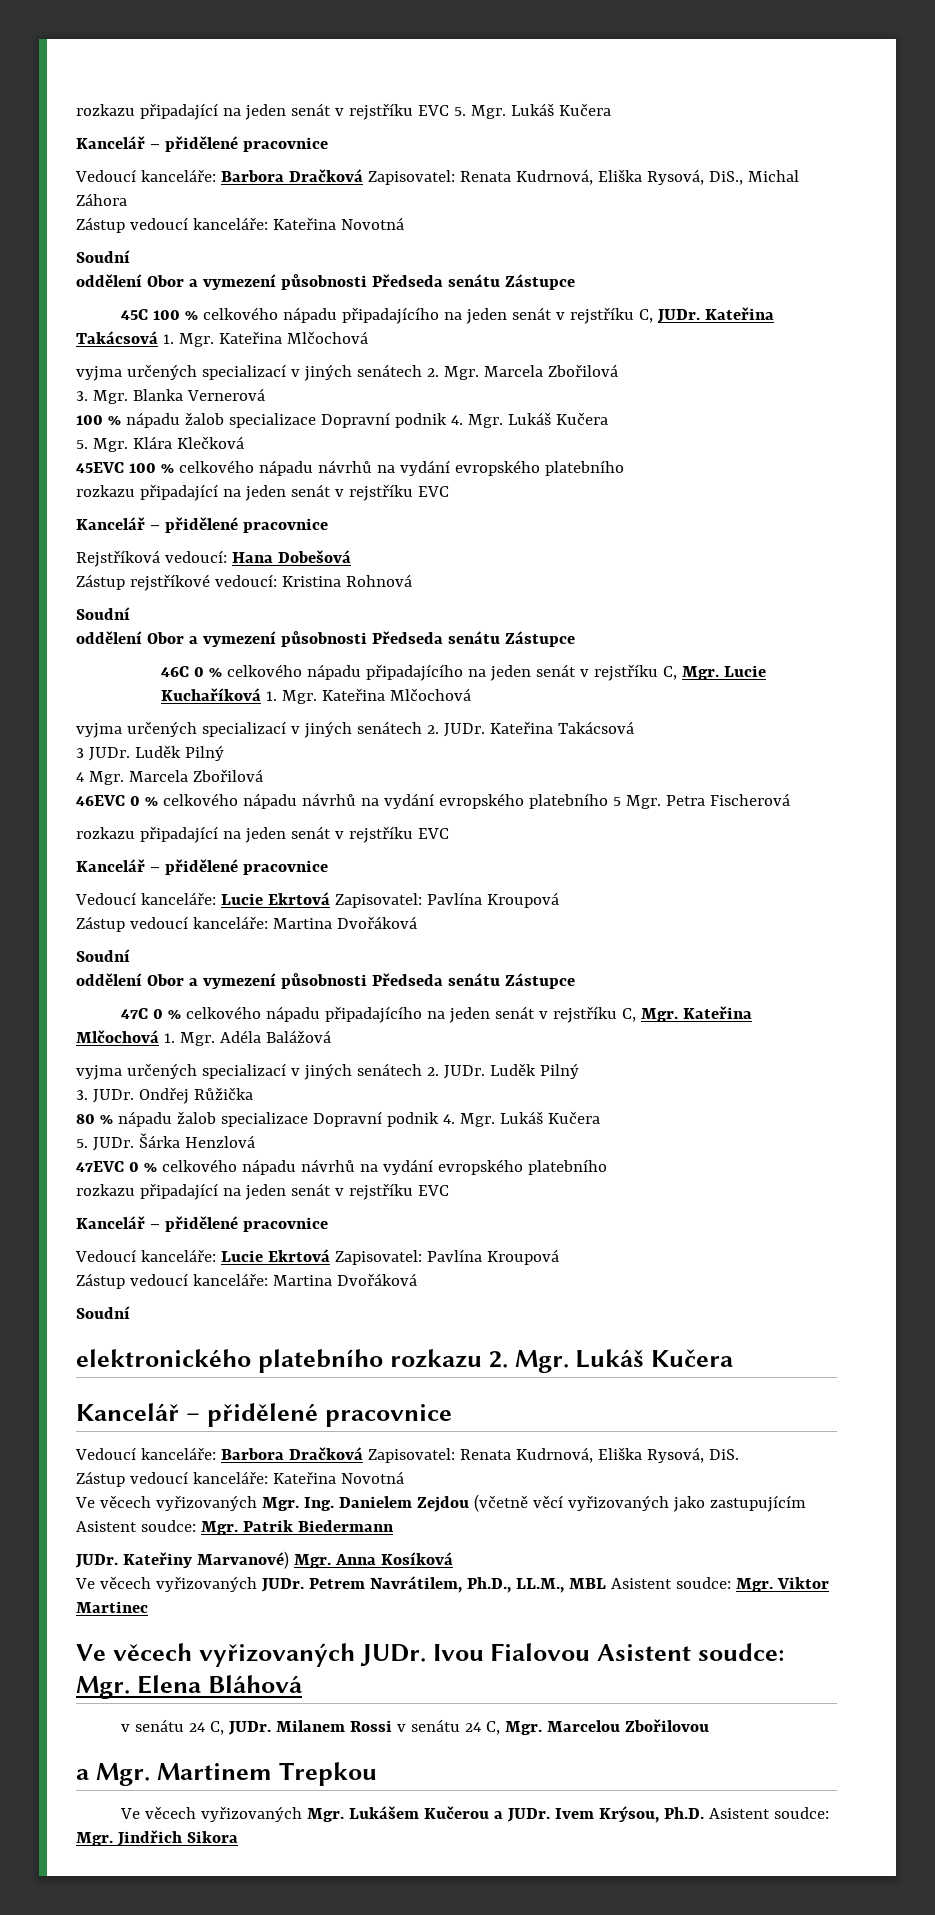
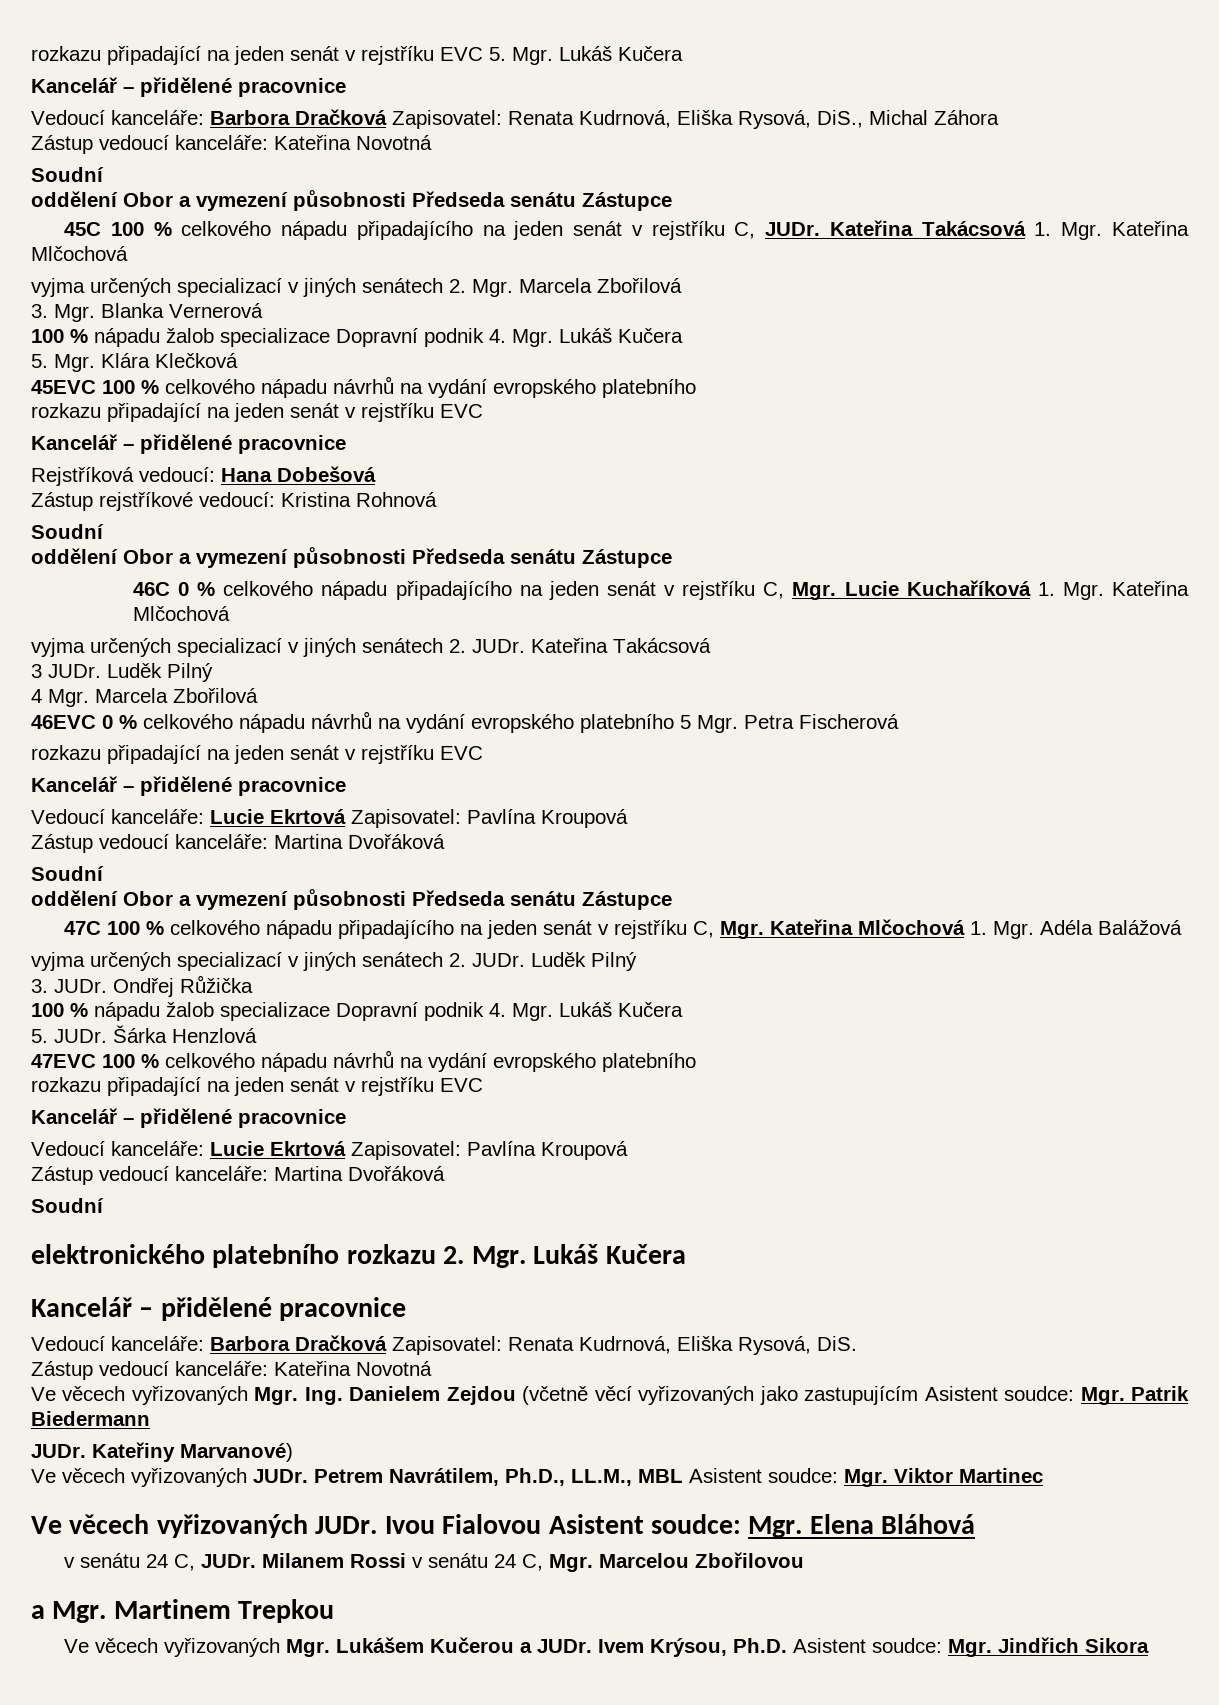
- 47C 0 % celkového nápadu připadajícího na jeden senát v rejstříku C, Mgr. Kateřina Mlčochová 1. Mgr. Adéla Balážová
+ 47C 100 % celkového nápadu připadajícího na jeden senát v rejstříku C, Mgr. Kateřina Mlčochová 1. Mgr. Adéla Balážová
  Ondřej Růžička
- 80 % nápadu žalob specializace Dopravní podnik 4. Mgr. Lukáš Kučera
+ 100 % nápadu žalob specializace Dopravní podnik 4. Mgr. Lukáš Kučera
- 47EVC 0 % celkového nápadu návrhů na vydání evropského platebního
+ 47EVC 100 % celkového nápadu návrhů na vydání evropského platebního
- Kateřiny Marvanové) Mgr. Anna Kosíková
+ Kateřiny Marvanové)

